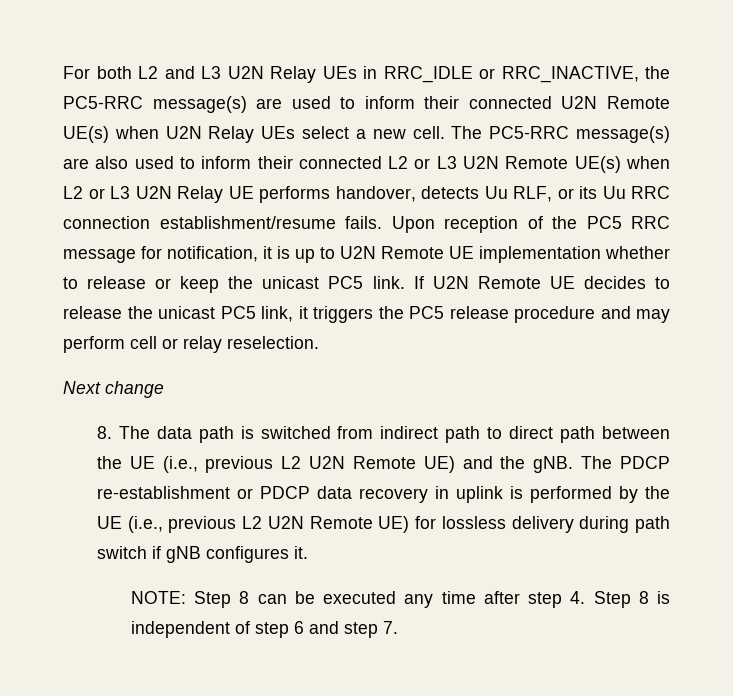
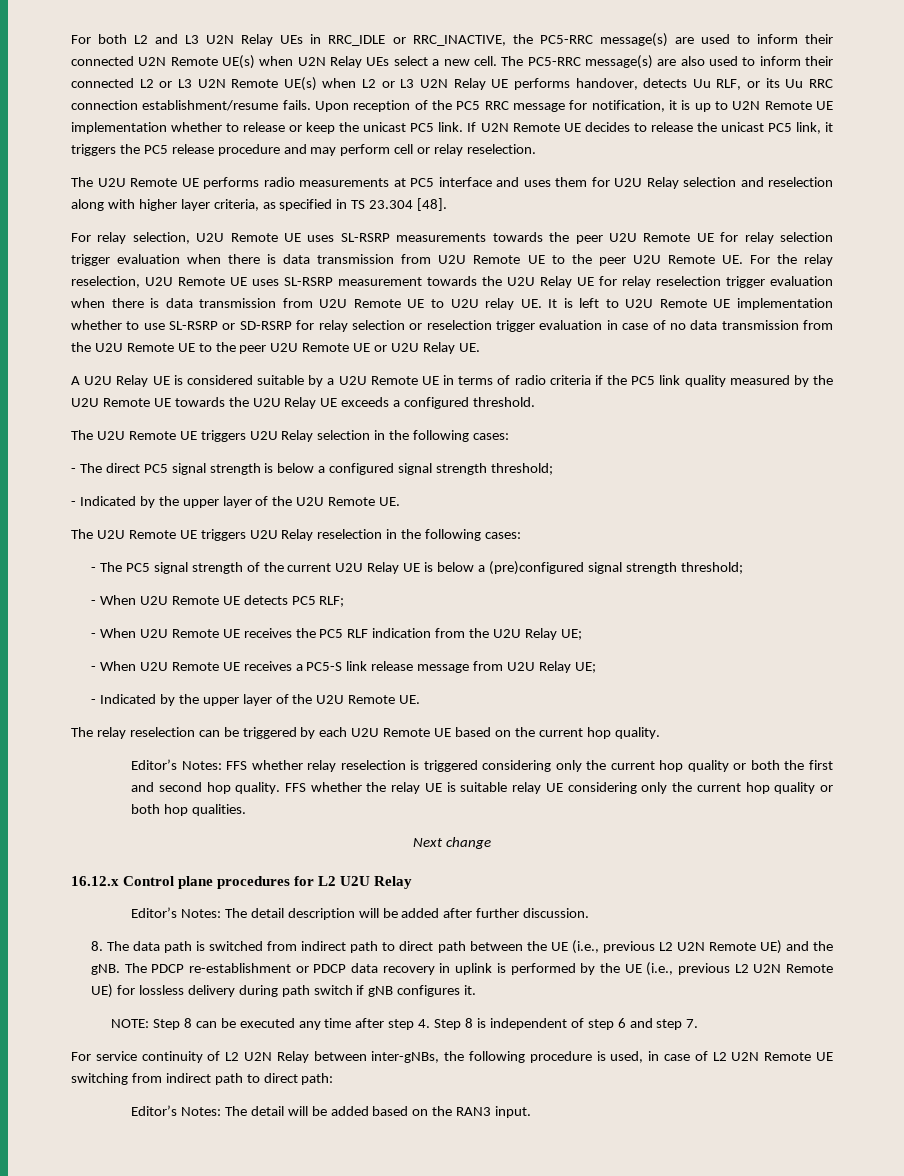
+ The U2U Remote UE performs radio measurements at PC5 interface and uses them for U2U Relay selection and reselection along with higher layer criteria, as specified in TS 23.304 [48].
+ For relay selection, U2U Remote UE uses SL-RSRP measurements towards the peer U2U Remote UE for relay selection trigger evaluation when there is data transmission from U2U Remote UE to the peer U2U Remote UE. For the relay reselection, U2U Remote UE uses SL-RSRP measurement towards the U2U Relay UE for relay reselection trigger evaluation when there is data transmission from U2U Remote UE to U2U relay UE. It is left to U2U Remote UE implementation whether to use SL-RSRP or SD-RSRP for relay selection or reselection trigger evaluation in case of no data transmission from the U2U Remote UE to the peer U2U Remote UE or U2U Relay UE.
+ A U2U Relay UE is considered suitable by a U2U Remote UE in terms of radio criteria if the PC5 link quality measured by the U2U Remote UE towards the U2U Relay UE exceeds a configured threshold.
+ The U2U Remote UE triggers U2U Relay selection in the following cases:
+ - The direct PC5 signal strength is below a configured signal strength threshold;
+ - Indicated by the upper layer of the U2U Remote UE.
+ The U2U Remote UE triggers U2U Relay reselection in the following cases:
+ - The PC5 signal strength of the current U2U Relay UE is below a (pre)configured signal strength threshold;
+ - When U2U Remote UE detects PC5 RLF;
+ - When U2U Remote UE receives the PC5 RLF indication from the U2U Relay UE;
+ - When U2U Remote UE receives a PC5-S link release message from U2U Relay UE;
+ - Indicated by the upper layer of the U2U Remote UE.
+ The relay reselection can be triggered by each U2U Remote UE based on the current hop quality.
+ Editor’s Notes: FFS whether relay reselection is triggered considering only the current hop quality or both the first and second hop quality. FFS whether the relay UE is suitable relay UE considering only the current hop quality or both hop qualities.
  Next change
+ 16.12.x Control plane procedures for L2 U2U Relay
+ Editor’s Notes: The detail description will be added after further discussion.
+ For service continuity of L2 U2N Relay between inter-gNBs, the following procedure is used, in case of L2 U2N Remote UE switching from indirect path to direct path:
+ Editor’s Notes: The detail will be added based on the RAN3 input.

